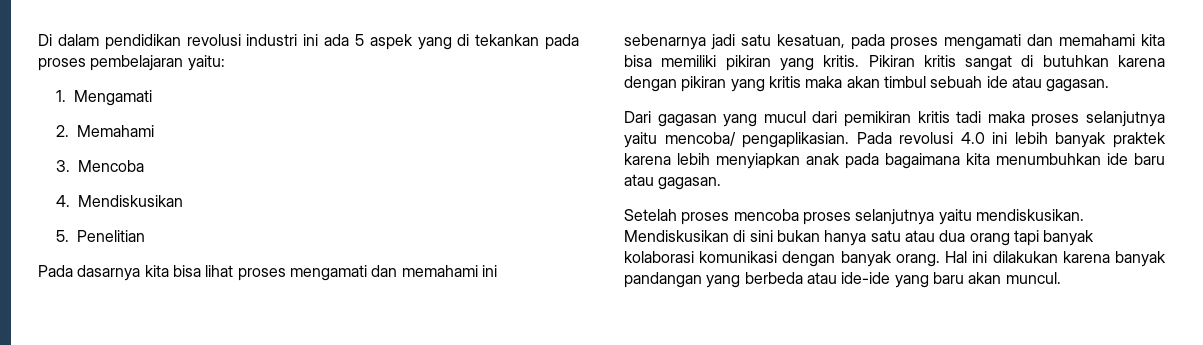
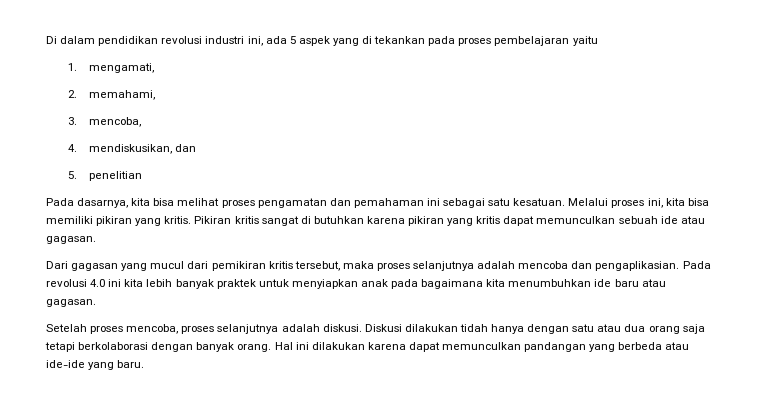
- Di dalam pendidikan revolusi industri ini ada 5 aspek yang di tekankan pada proses pembelajaran yaitu:
+ Di dalam pendidikan revolusi industri ini, ada 5 aspek yang di tekankan pada proses pembelajaran yaitu
- 1. Mengamati
+ 1. mengamati,
- 2. Memahami
+ 2. memahami,
- 3. Mencoba
+ 3. mencoba,
- 4. Mendiskusikan
+ 4. mendiskusikan, dan
- 5. Penelitian
- Pada dasarnya kita bisa lihat proses mengamati dan memahami ini sebenarnya jadi satu kesatuan, pada proses mengamati dan memahami kita bisa memiliki pikiran yang kritis.
+ 5. penelitian
+ Pada dasarnya, kita bisa melihat proses pengamatan dan pemahaman ini sebagai satu kesatuan. Melalui proses ini, kita bisa memiliki pikiran yang kritis.
- Pikiran kritis sangat di butuhkan karena dengan pikiran yang kritis maka akan timbul sebuah ide atau gagasan.
+ Pikiran kritis sangat di butuhkan karena pikiran yang kritis dapat memunculkan sebuah ide atau gagasan.
- Dari gagasan yang mucul dari pemikiran kritis tadi maka proses selanjutnya yaitu mencoba/ pengaplikasian.
+ Dari gagasan yang mucul dari pemikiran kritis tersebut, maka proses selanjutnya adalah mencoba dan pengaplikasian.
- Pada revolusi 4.0 ini lebih banyak praktek karena lebih menyiapkan anak pada bagaimana kita menumbuhkan ide baru atau gagasan.
+ Pada revolusi 4.0 ini kita lebih banyak praktek untuk menyiapkan anak pada bagaimana kita menumbuhkan ide baru atau gagasan.
- Setelah proses mencoba proses selanjutnya yaitu mendiskusikan. Mendiskusikan di sini bukan hanya satu atau dua orang tapi banyak kolaborasi komunikasi dengan banyak orang.
+ Setelah proses mencoba, proses selanjutnya adalah diskusi. Diskusi dilakukan tidah hanya dengan satu atau dua orang saja tetapi berkolaborasi dengan banyak orang.
- Hal ini dilakukan karena banyak pandangan yang berbeda atau ide-ide yang baru akan muncul.
+ Hal ini dilakukan karena dapat memunculkan pandangan yang berbeda atau ide-ide yang baru.

